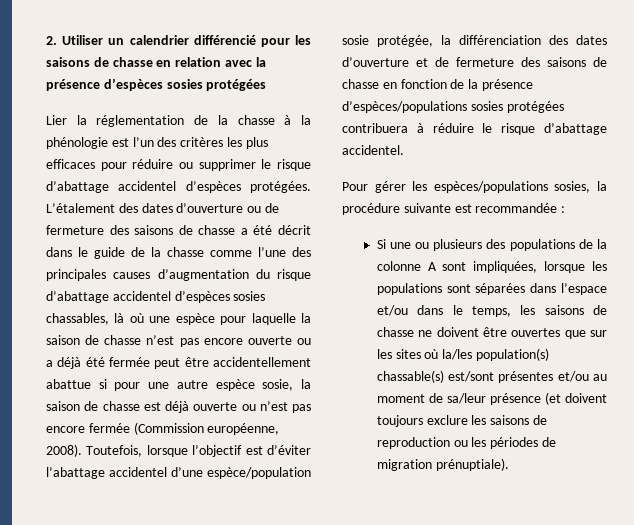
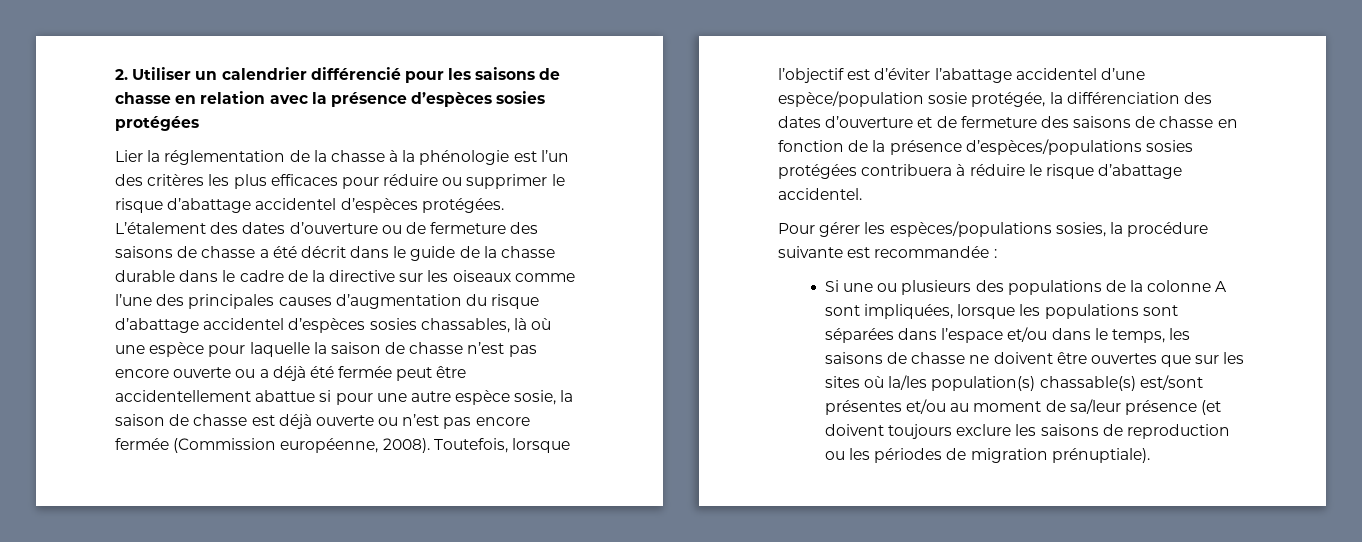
- L’étalement des dates d’ouverture ou de fermeture des saisons de chasse a été décrit dans le guide de la chasse comme l’une des principales causes d’augmentation du risque d’abattage accidentel d’espèces sosies chassables, là où une espèce pour laquelle la saison de chasse n’est pas encore ouverte ou a déjà été fermée peut être accidentellement abattue si pour une autre espèce sosie, la saison de chasse est déjà ouverte ou n’est pas encore fermée (Commission européenne, 2008).
+ L’étalement des dates d’ouverture ou de fermeture des saisons de chasse a été décrit dans le guide de la chasse durable dans le cadre de la directive sur les oiseaux comme l’une des principales causes d’augmentation du risque d’abattage accidentel d’espèces sosies chassables, là où une espèce pour laquelle la saison de chasse n’est pas encore ouverte ou a déjà été fermée peut être accidentellement abattue si pour une autre espèce sosie, la saison de chasse est déjà ouverte ou n’est pas encore fermée (Commission européenne, 2008).

